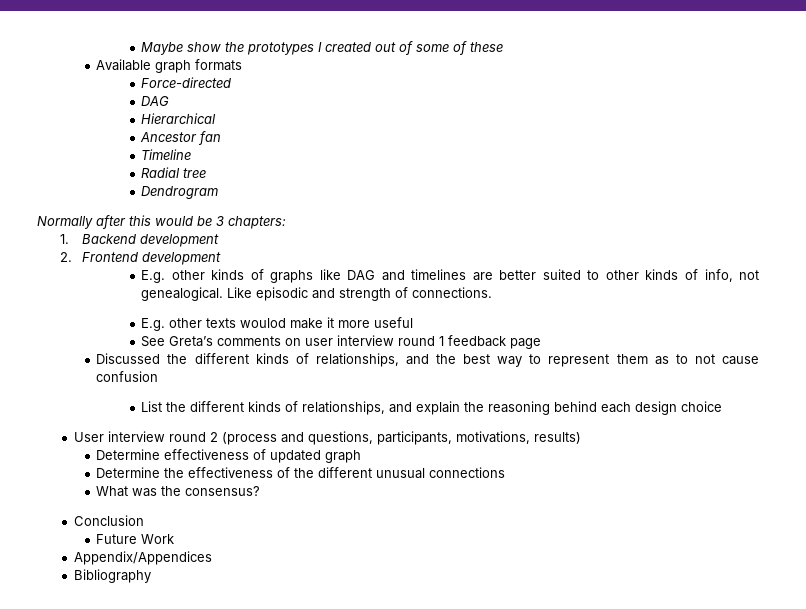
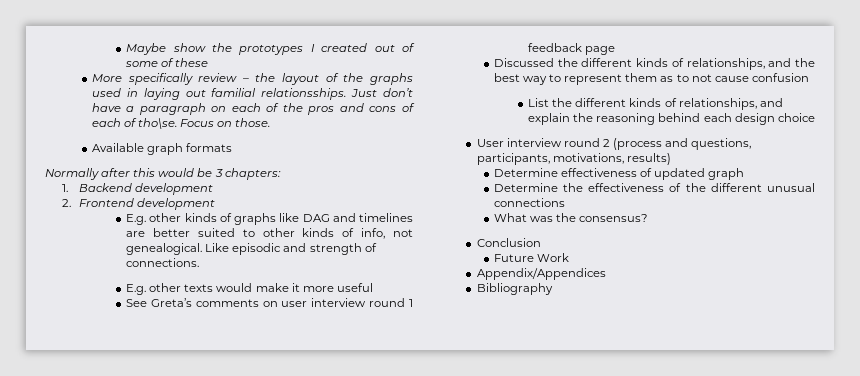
+ More specifically review – the layout of the graphs used in laying out familial relationsships. Just don’t have a paragraph on each of the pros and cons of each of tho\se. Focus on those.
  Available graph formats
- Force-directed
- DAG
- Hierarchical
- Ancestor fan
- Timeline
- Radial tree
- Dendrogram
- E.g. other texts woulod make it more useful
+ E.g. other texts would make it more useful

